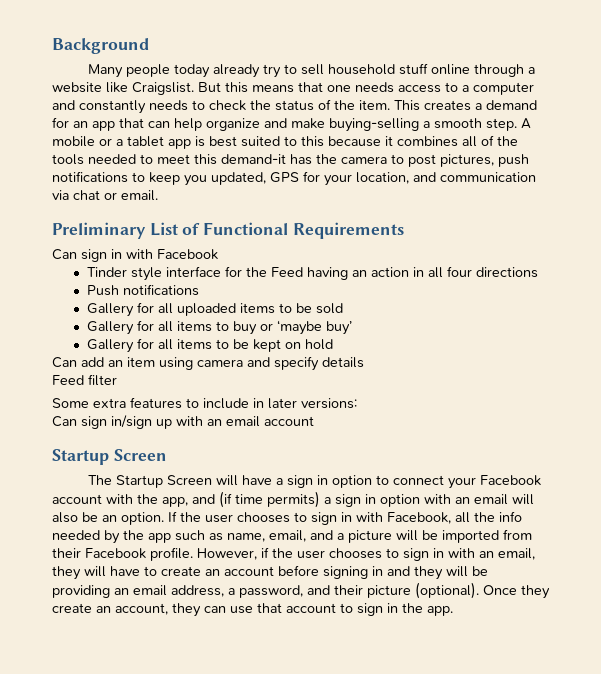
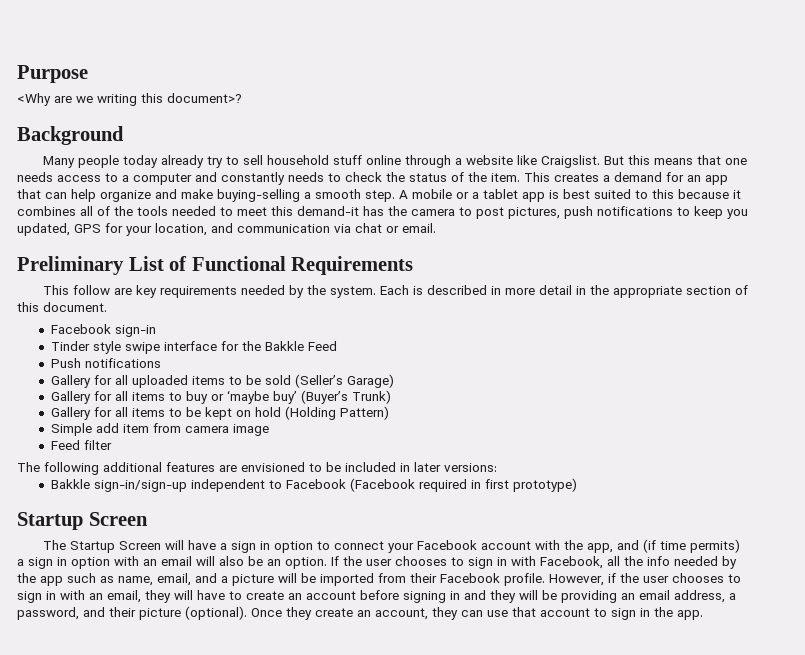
+ Purpose
+ <Why are we writing this document>?
- Can sign in with Facebook
+ This follow are key requirements needed by the system. Each is described in more detail in the appropriate section of this document.
+ Facebook sign-in
- Tinder style interface for the Feed having an action in all four directions
+ Tinder style swipe interface for the Bakkle Feed
- Gallery for all uploaded items to be sold
+ Gallery for all uploaded items to be sold (Seller’s Garage)
- Gallery for all items to buy or ‘maybe buy’
+ Gallery for all items to buy or ‘maybe buy’ (Buyer’s Trunk)
- Gallery for all items to be kept on hold
- Can add an item using camera and specify details
+ Gallery for all items to be kept on hold (Holding Pattern)
+ Simple add item from camera image
  Feed filter
- Some extra features to include in later versions:
- Can sign in/sign up with an email account
+ The following additional features are envisioned to be included in later versions:
+ Bakkle sign-in/sign-up independent to Facebook (Facebook required in first prototype)

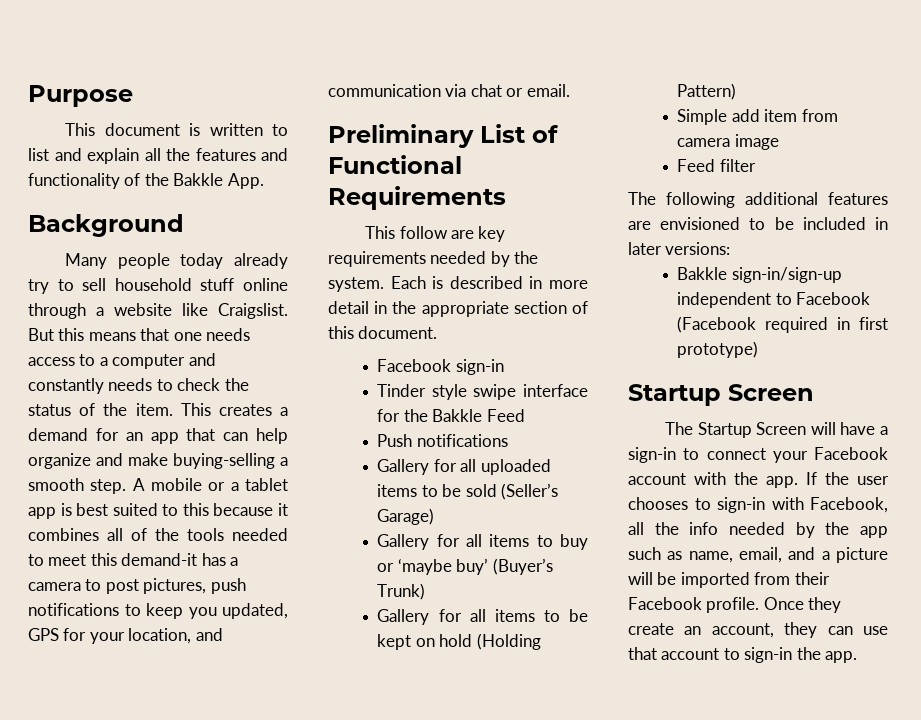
- <Why are we writing this document>?
+ This document is written to list and explain all the features and functionality of the Bakkle App.
- A mobile or a tablet app is best suited to this because it combines all of the tools needed to meet this demand-it has the camera to post pictures, push notifications to keep you updated, GPS for your location, and communication via chat or email.
+ A mobile or a tablet app is best suited to this because it combines all of the tools needed to meet this demand-it has a camera to post pictures, push notifications to keep you updated, GPS for your location, and communication via chat or email.
- The Startup Screen will have a sign in option to connect your Facebook account with the app, and (if time permits) a sign in option with an email will also be an option.
+ The Startup Screen will have a sign-in to connect your Facebook account with the app.
- If the user chooses to sign in with Facebook, all the info needed by the app such as name, email, and a picture will be imported from their Facebook profile.
+ If the user chooses to sign-in with Facebook, all the info needed by the app such as name, email, and a picture will be imported from their Facebook profile.
- However, if the user chooses to sign in with an email, they will have to create an account before signing in and they will be providing an email address, a password, and their picture (optional).
- Once they create an account, they can use that account to sign in the app.
+ Once they create an account, they can use that account to sign-in the app.

